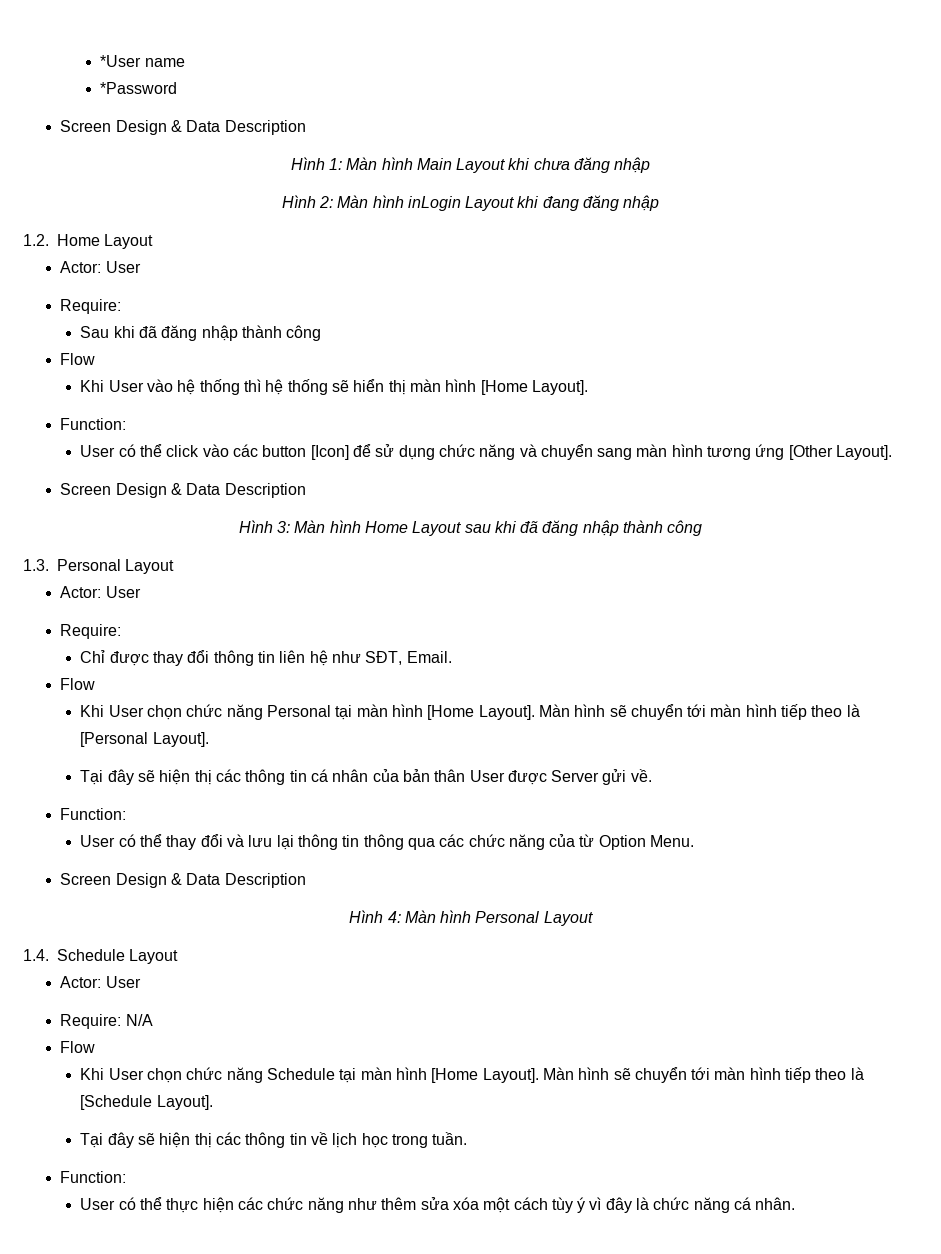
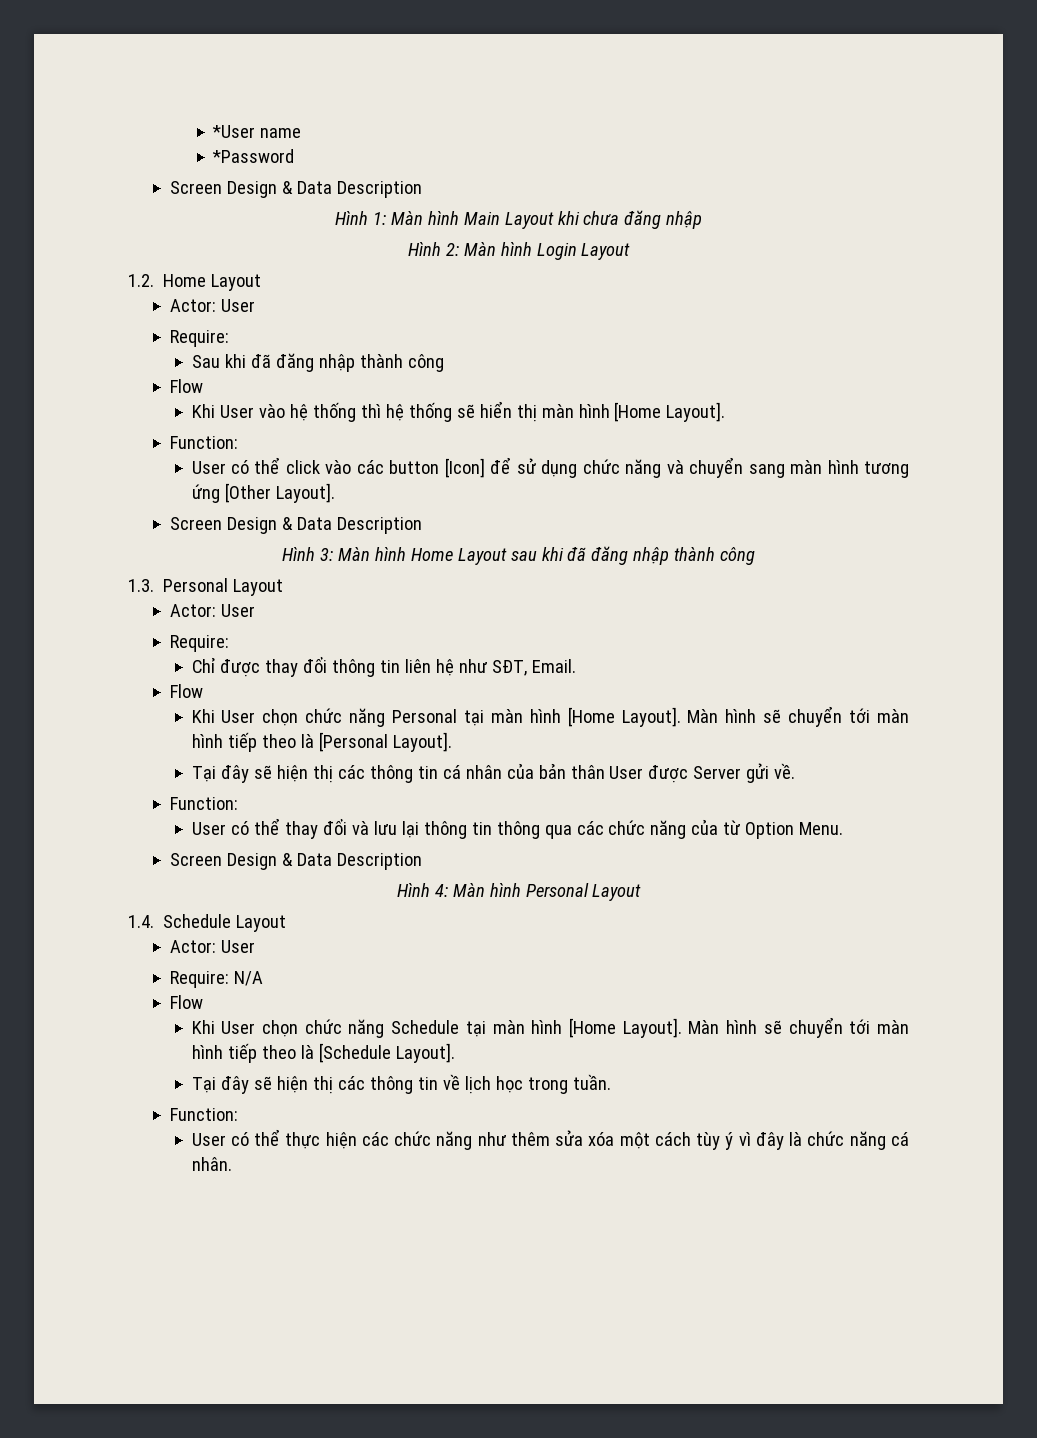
- Hình 2: Màn hình inLogin Layout khi đang đăng nhập
+ Hình 2: Màn hình Login Layout

